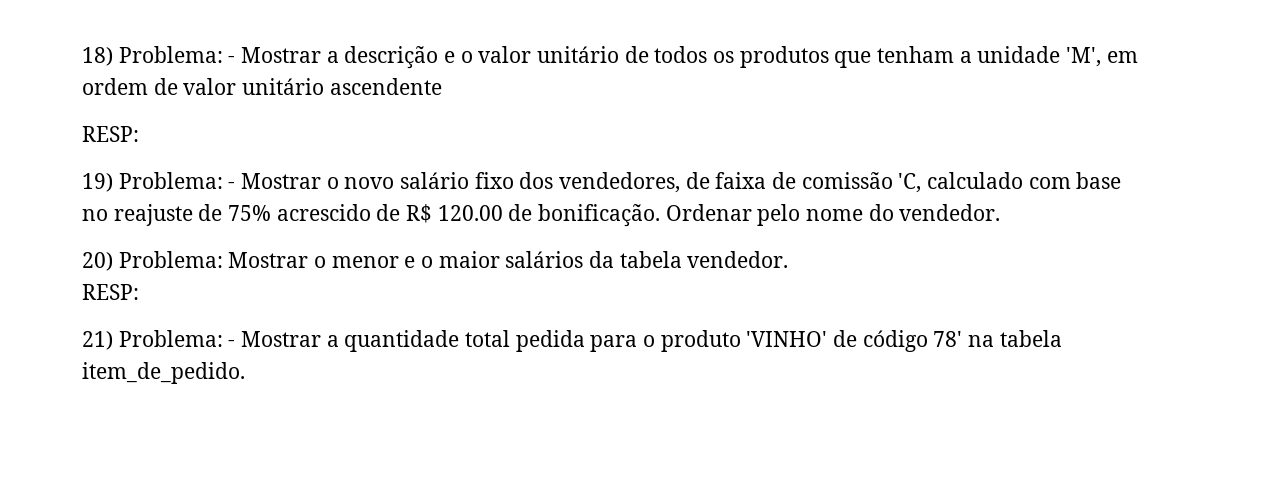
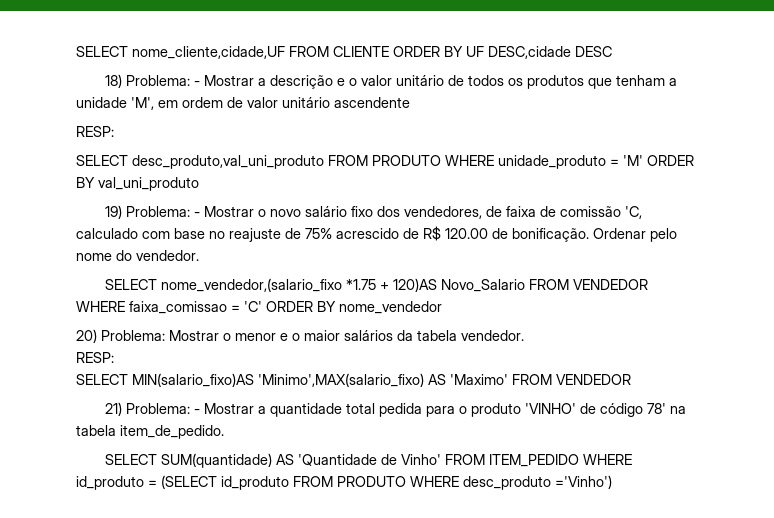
+ SELECT nome_cliente,cidade,UF FROM CLIENTE ORDER BY UF DESC,cidade DESC
+ SELECT desc_produto,val_uni_produto FROM PRODUTO WHERE unidade_produto = 'M' ORDER BY val_uni_produto
+ SELECT nome_vendedor,(salario_fixo *1.75 + 120)AS Novo_Salario FROM VENDEDOR WHERE faixa_comissao = 'C' ORDER BY nome_vendedor
+ SELECT MIN(salario_fixo)AS 'Minimo',MAX(salario_fixo) AS 'Maximo' FROM VENDEDOR
+ SELECT SUM(quantidade) AS 'Quantidade de Vinho' FROM ITEM_PEDIDO WHERE id_produto = (SELECT id_produto FROM PRODUTO WHERE desc_produto ='Vinho')

